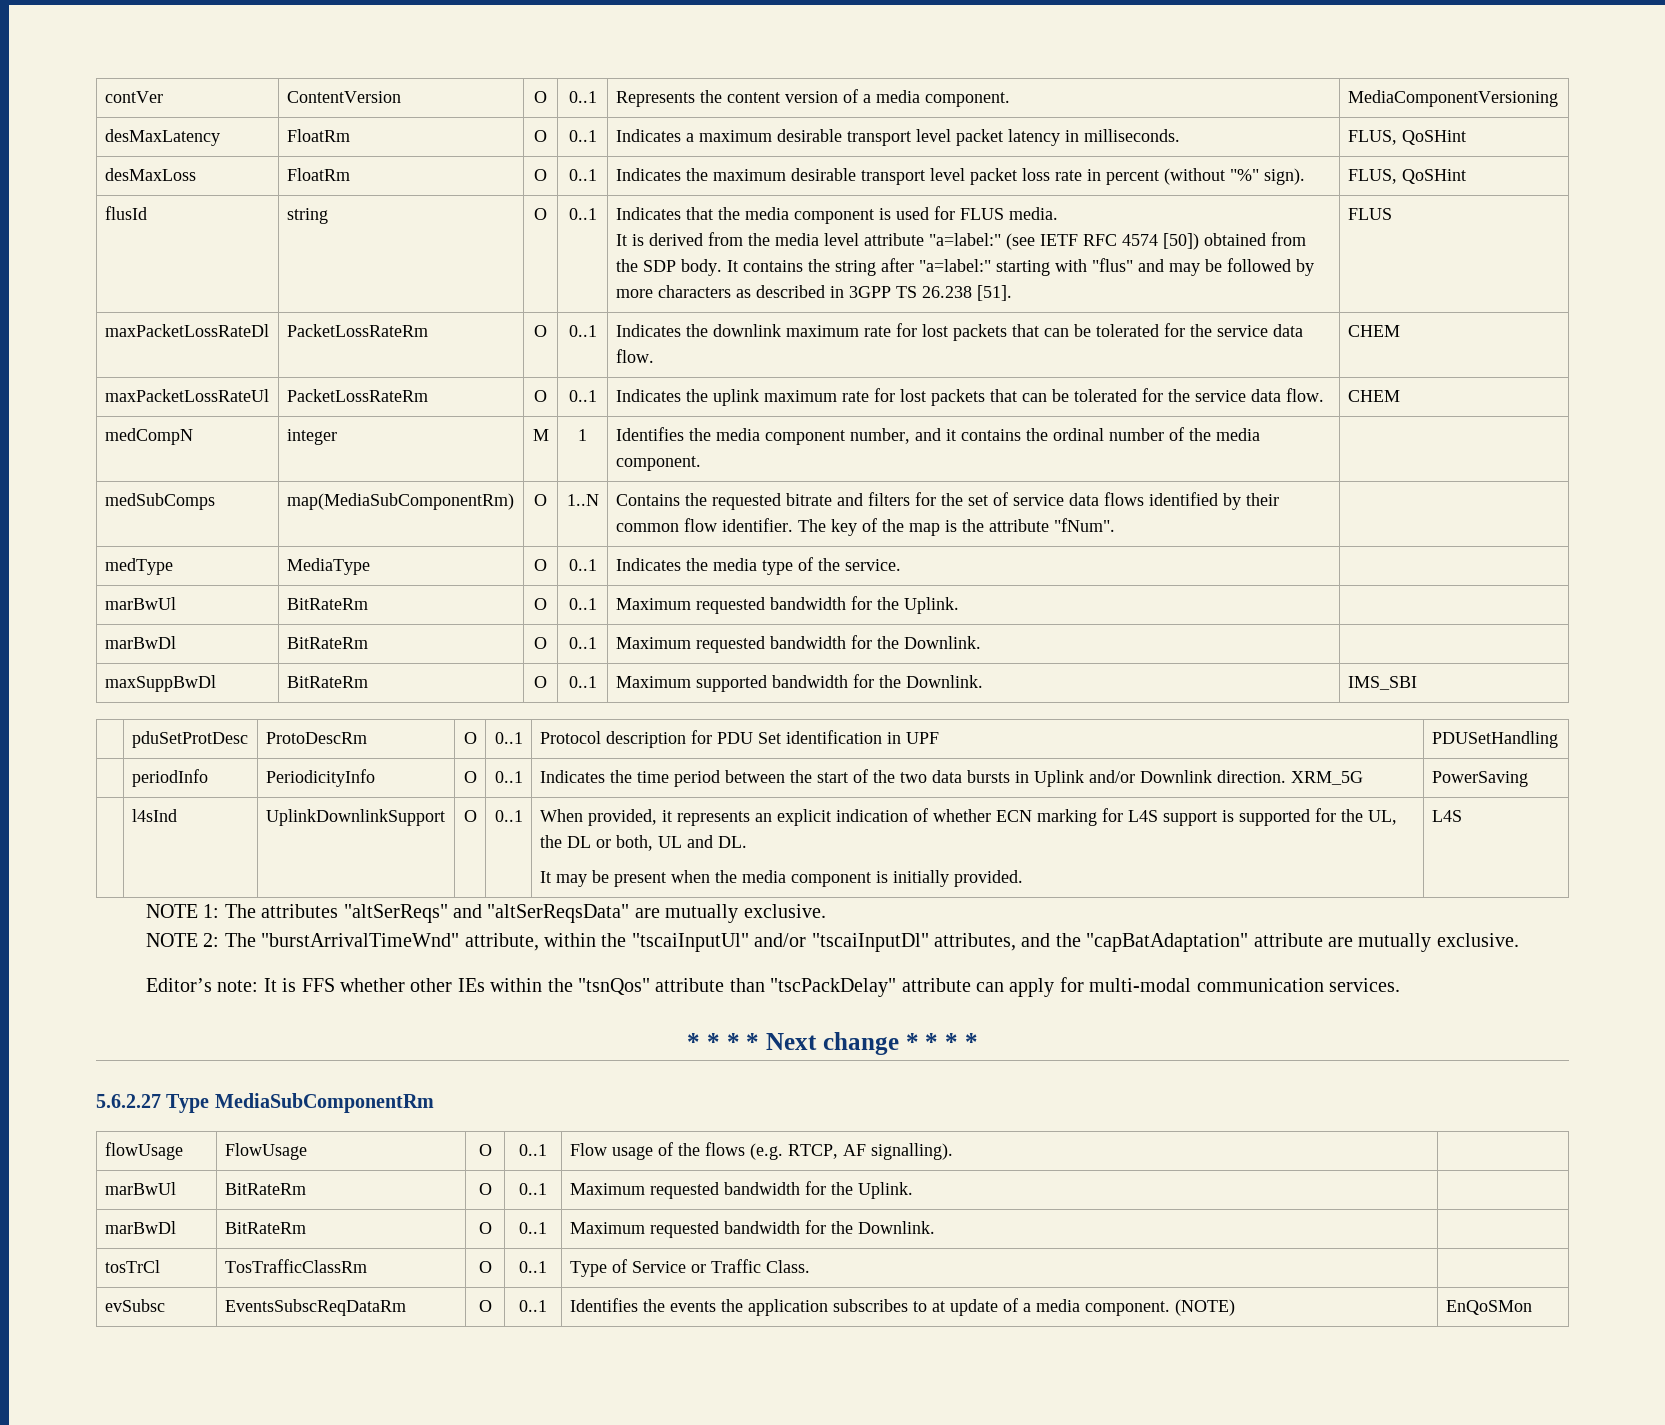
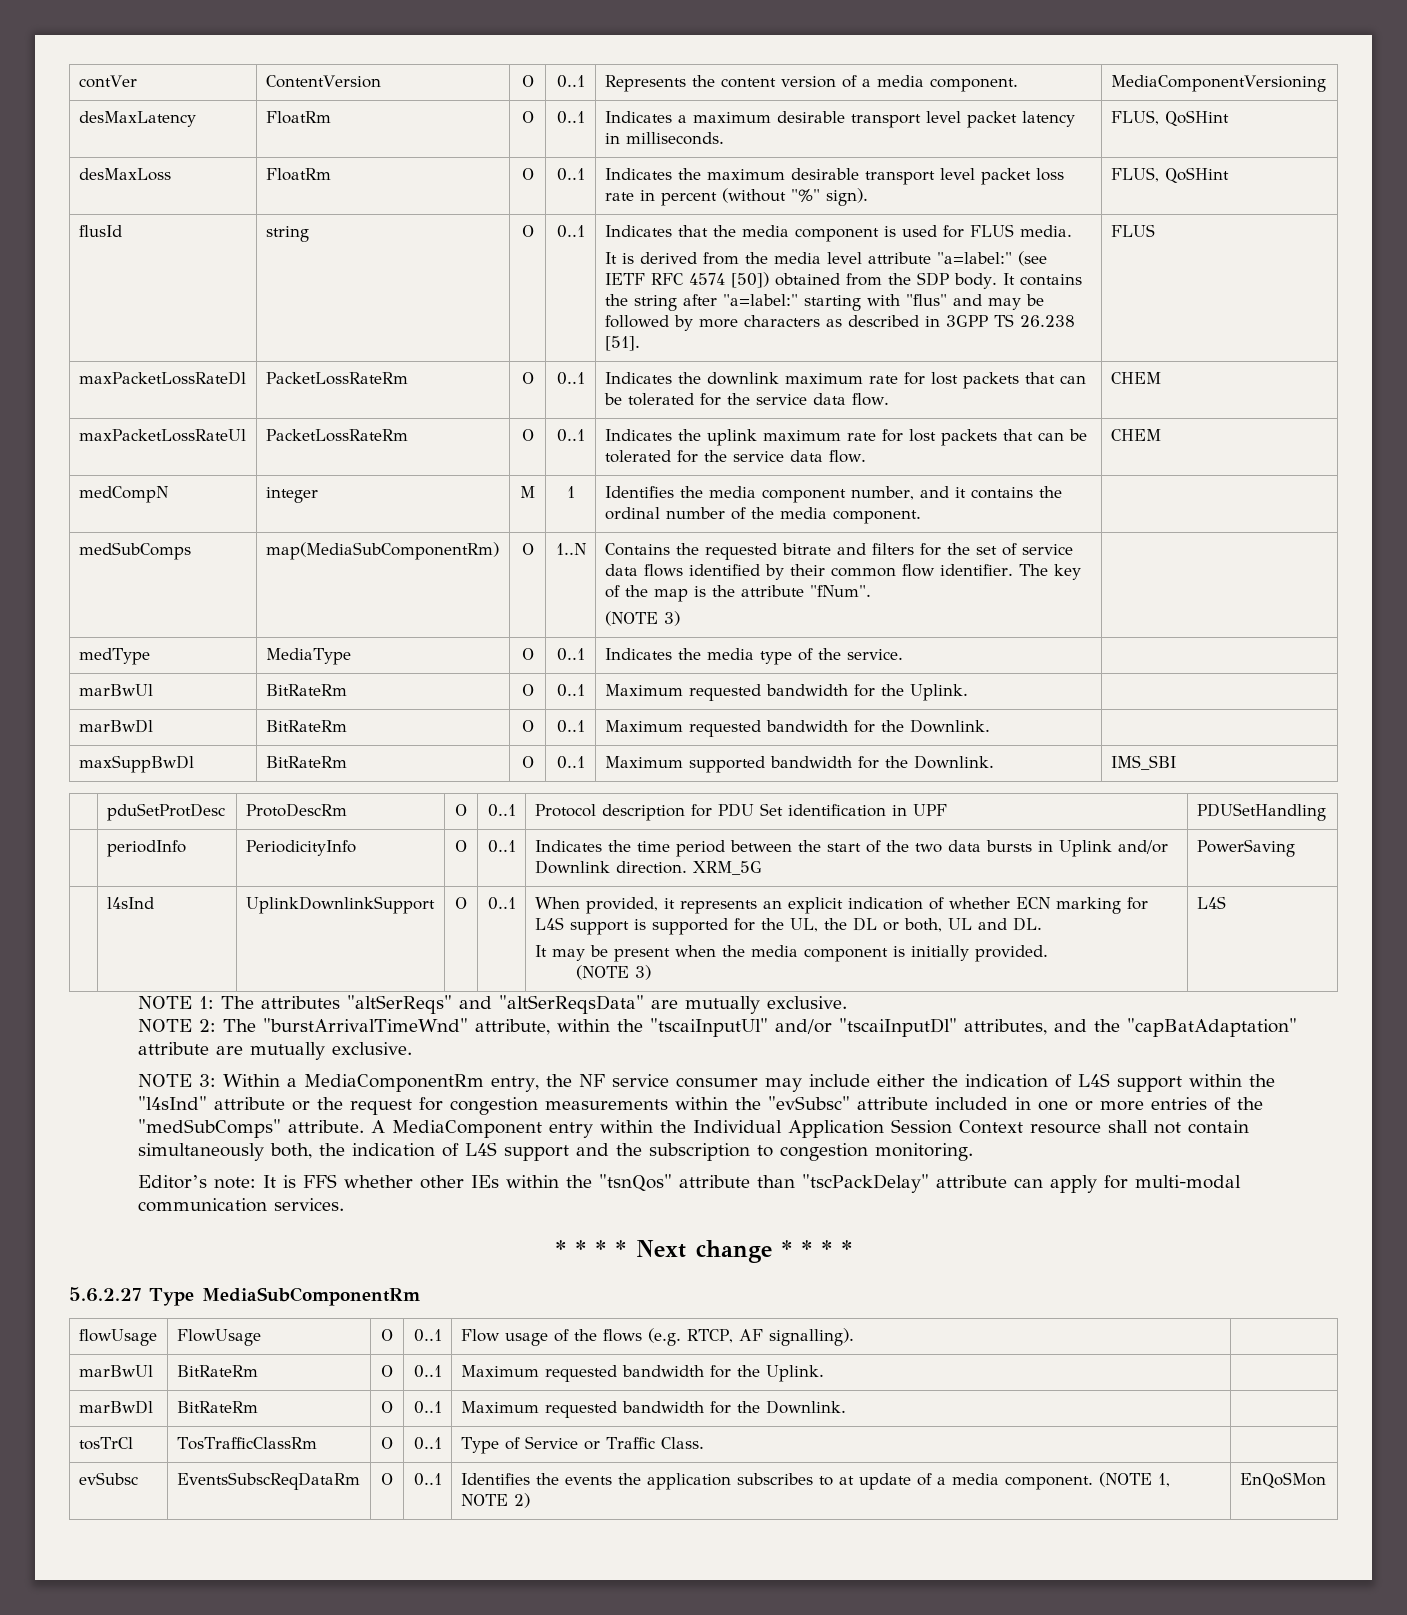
- medSubComps | map(MediaSubComponentRm) | O | 1..N | Contains the requested bitrate and filters for the set of service data flows identified by their common flow identifier. The key of the map is the attribute "fNum". |
+ medSubComps | map(MediaSubComponentRm) | O | 1..N | Contains the requested bitrate and filters for the set of service data flows identified by their common flow identifier. The key of the map is the attribute "fNum".
+ (NOTE 3) |
  It may be present when the media component is initially provided.
+ (NOTE 3)
+ NOTE 3: Within a MediaComponentRm entry, the NF service consumer may include either the indication of L4S support within the "l4sInd" attribute or the request for congestion measurements within the "evSubsc" attribute included in one or more entries of the "medSubComps" attribute. A MediaComponent entry within the Individual Application Session Context resource shall not contain simultaneously both, the indication of L4S support and the subscription to congestion monitoring.
- evSubsc | EventsSubscReqDataRm | O | 0..1 | Identifies the events the application subscribes to at update of a media component. (NOTE) | EnQoSMon
+ evSubsc | EventsSubscReqDataRm | O | 0..1 | Identifies the events the application subscribes to at update of a media component. (NOTE 1, NOTE 2) | EnQoSMon

